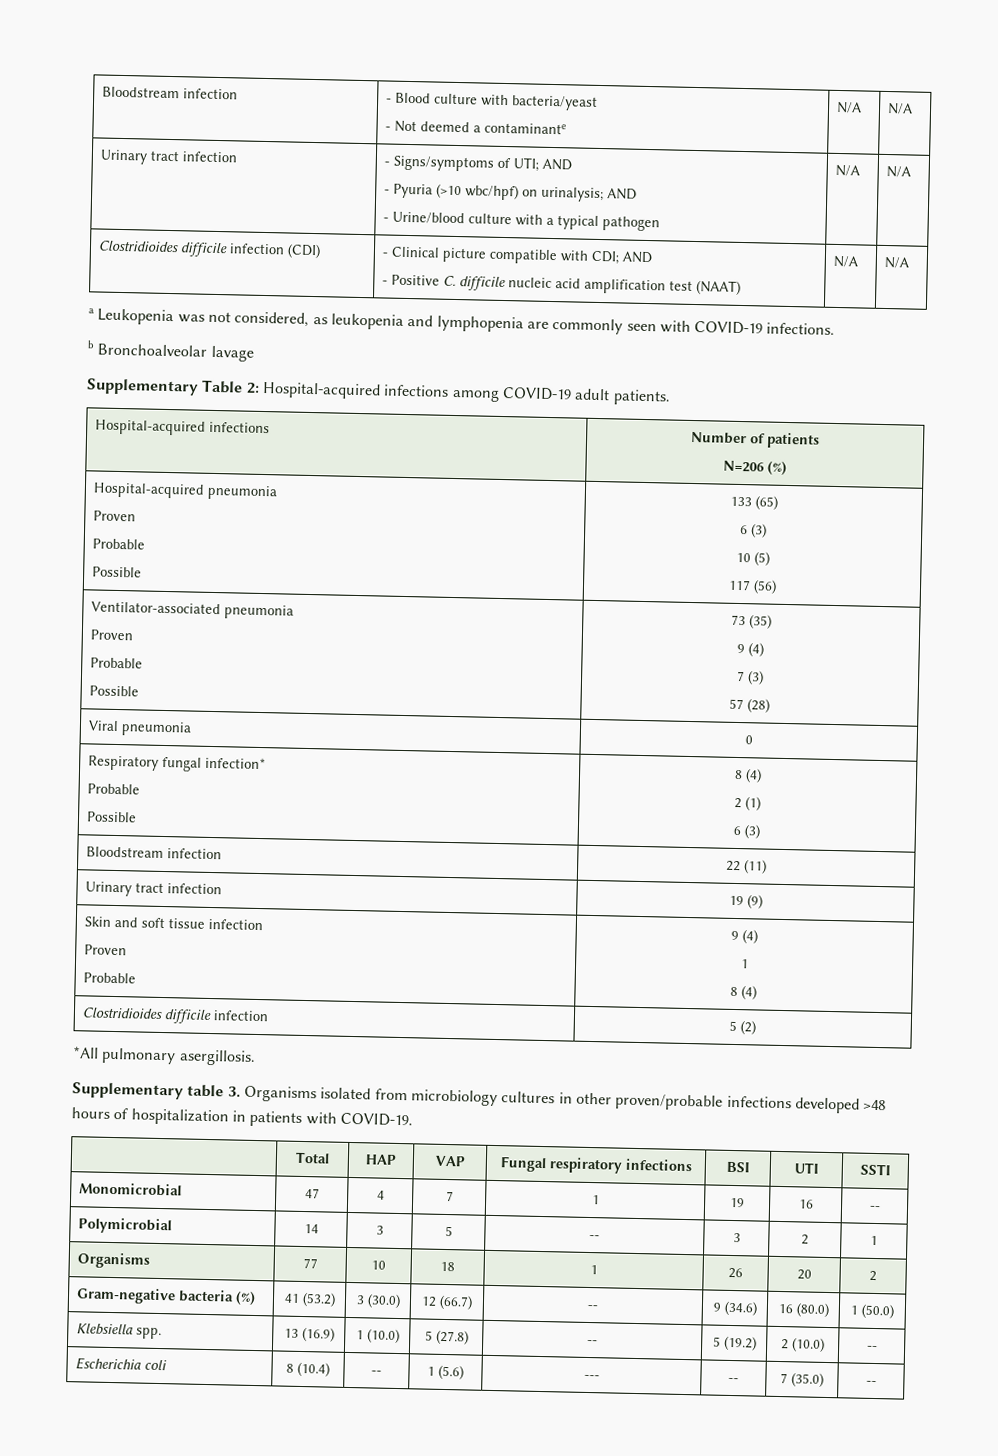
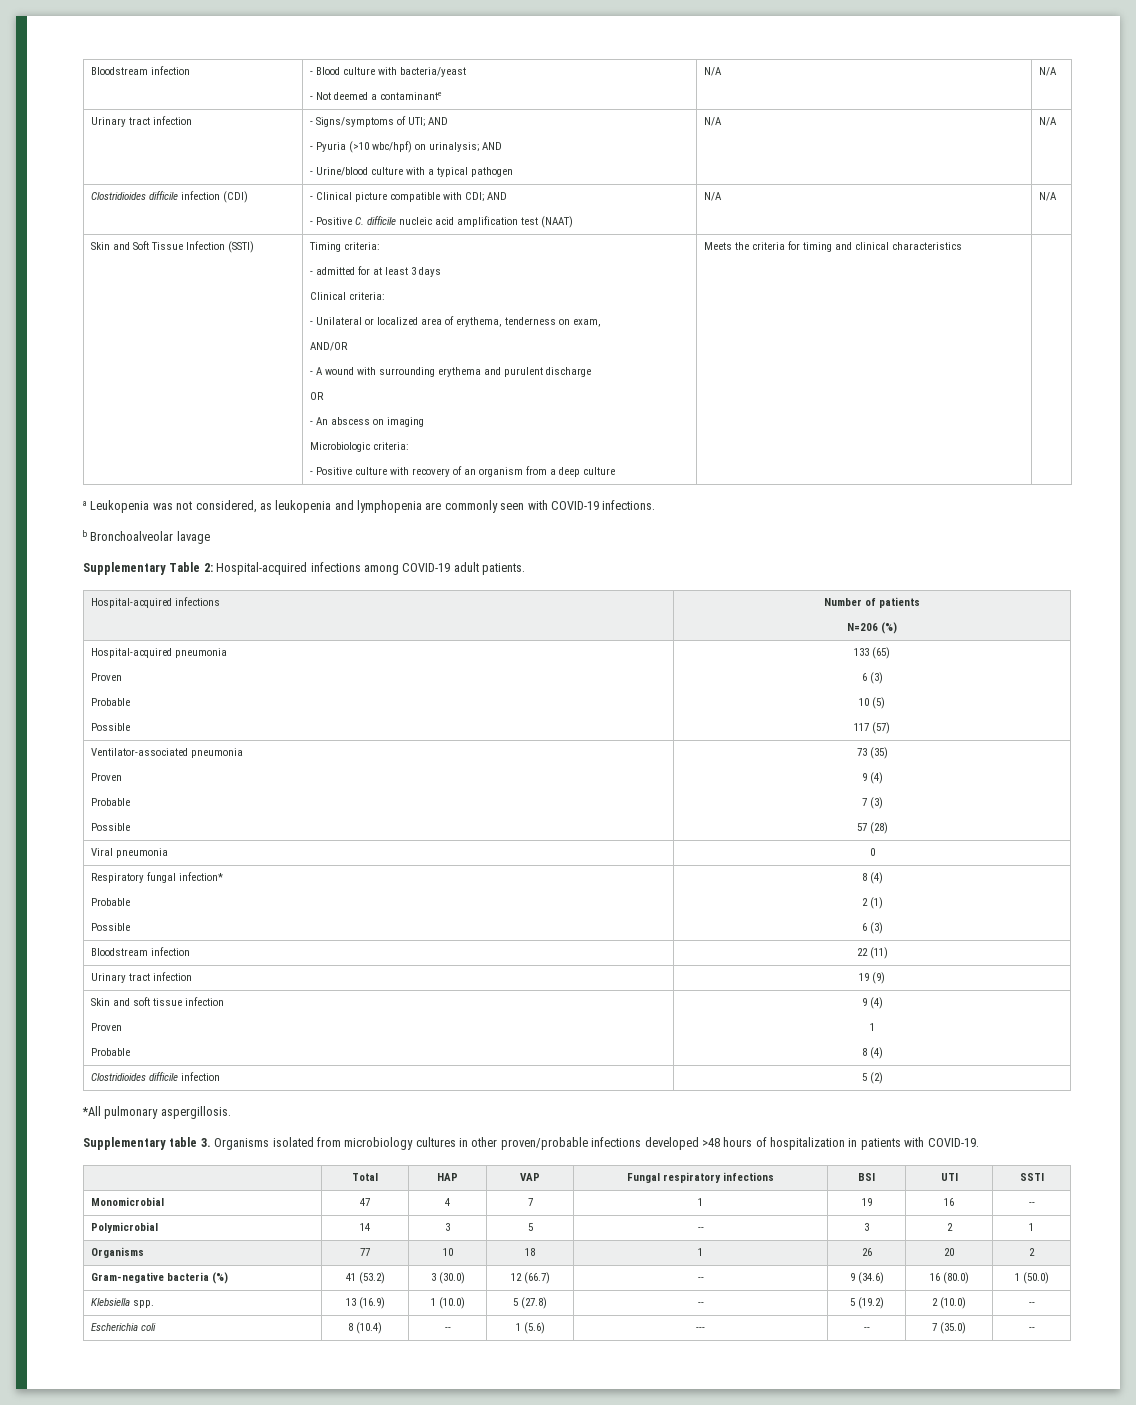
+ Skin and Soft Tissue Infection (SSTI) | Timing criteria:
+ - admitted for at least 3 days
+ Clinical criteria:
+ - Unilateral or localized area of erythema, tenderness on exam,
+ AND/OR
+ - A wound with surrounding erythema and purulent discharge
+ OR
+ - An abscess on imaging
+ Microbiologic criteria:
+ - Positive culture with recovery of an organism from a deep culture | Meets the criteria for timing and clinical characteristics
  Hospital-acquired pneumonia
  Proven
  Probable
  Possible | 133 (65)
  6 (3)
  10 (5)
- 117 (56)
+ 117 (57)
- *All pulmonary asergillosis.
+ *All pulmonary aspergillosis.

